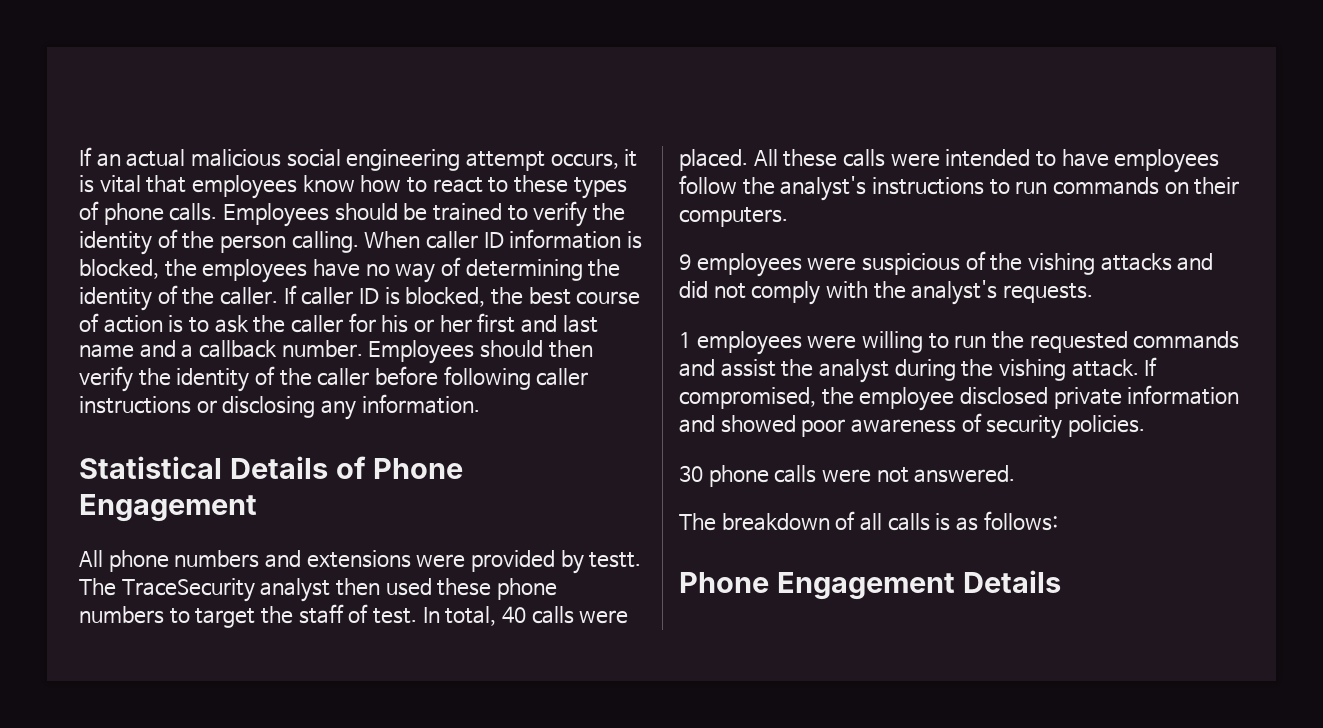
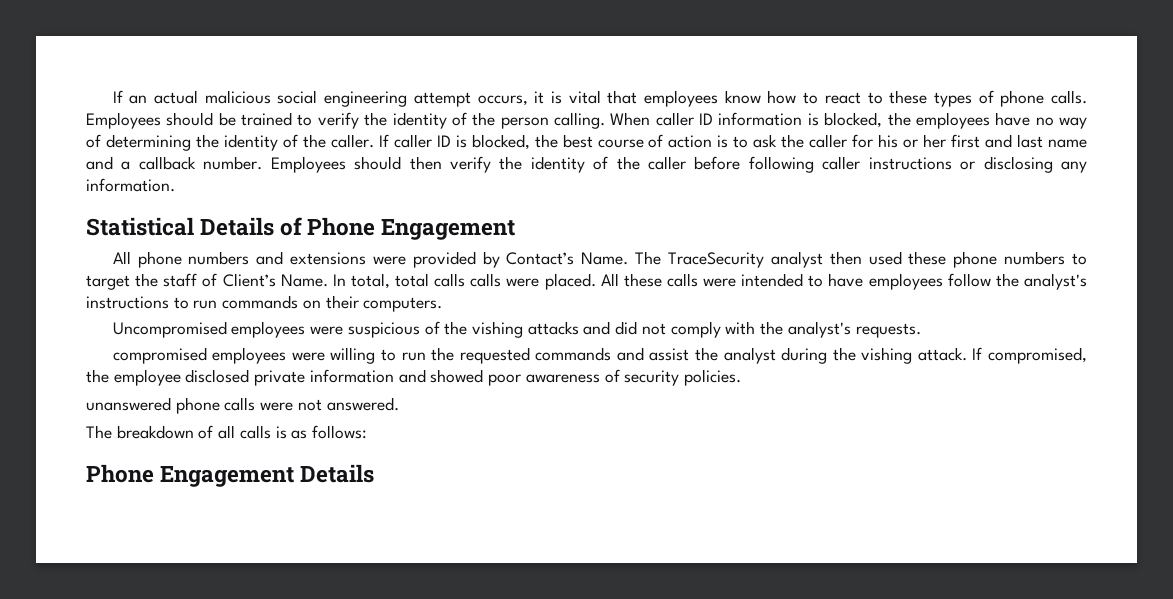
- All phone numbers and extensions were provided by testt.
+ All phone numbers and extensions were provided by Contact’s Name.
- The TraceSecurity analyst then used these phone numbers to target the staff of test. In total, 40 calls were placed.
+ The TraceSecurity analyst then used these phone numbers to target the staff of Client’s Name. In total, total calls calls were placed.
- 9 employees were suspicious of the vishing attacks and did not comply with the analyst's requests.
+ Uncompromised employees were suspicious of the vishing attacks and did not comply with the analyst's requests.
- 1 employees were willing to run the requested commands and assist the analyst during the vishing attack.
+ compromised employees were willing to run the requested commands and assist the analyst during the vishing attack.
- 30 phone calls were not answered.
+ unanswered phone calls were not answered.

